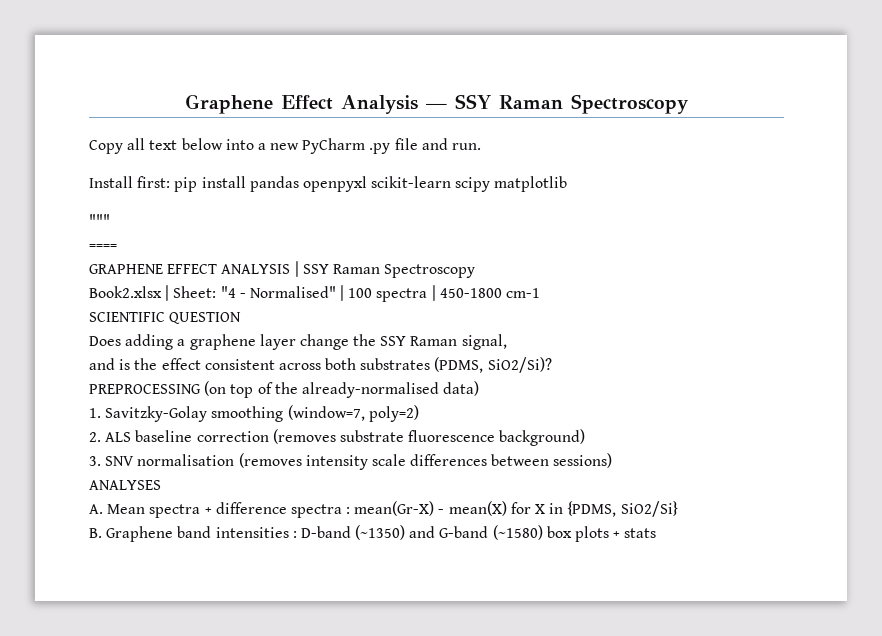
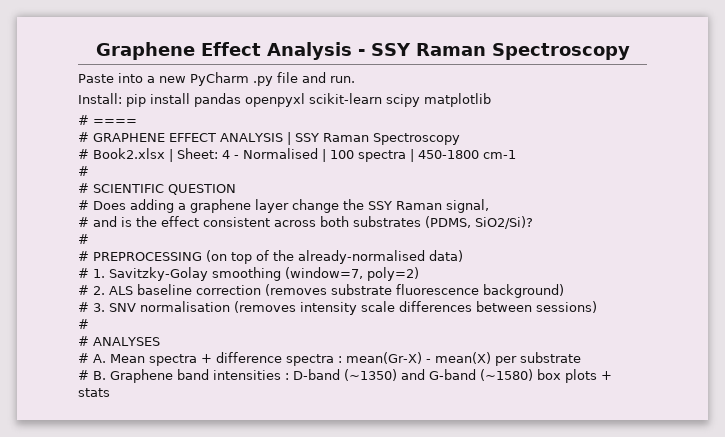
- Graphene Effect Analysis — SSY Raman Spectroscopy
- Copy all text below into a new PyCharm .py file and run.
+ Graphene Effect Analysis - SSY Raman Spectroscopy
+ Paste into a new PyCharm .py file and run.
- Install first: pip install pandas openpyxl scikit-learn scipy matplotlib
+ Install: pip install pandas openpyxl scikit-learn scipy matplotlib
- """
- ====
+ # ====
- GRAPHENE EFFECT ANALYSIS | SSY Raman Spectroscopy
+ # GRAPHENE EFFECT ANALYSIS | SSY Raman Spectroscopy
- Book2.xlsx | Sheet: "4 - Normalised" | 100 spectra | 450-1800 cm-1
- SCIENTIFIC QUESTION
+ # Book2.xlsx | Sheet: 4 - Normalised | 100 spectra | 450-1800 cm-1
+ #
+ # SCIENTIFIC QUESTION
- Does adding a graphene layer change the SSY Raman signal,
+ # Does adding a graphene layer change the SSY Raman signal,
- and is the effect consistent across both substrates (PDMS, SiO2/Si)?
- PREPROCESSING (on top of the already-normalised data)
+ # and is the effect consistent across both substrates (PDMS, SiO2/Si)?
+ #
+ # PREPROCESSING (on top of the already-normalised data)
- 1. Savitzky-Golay smoothing (window=7, poly=2)
+ # 1. Savitzky-Golay smoothing (window=7, poly=2)
- 2. ALS baseline correction (removes substrate fluorescence background)
+ # 2. ALS baseline correction (removes substrate fluorescence background)
- 3. SNV normalisation (removes intensity scale differences between sessions)
- ANALYSES
+ # 3. SNV normalisation (removes intensity scale differences between sessions)
+ #
+ # ANALYSES
- A. Mean spectra + difference spectra : mean(Gr-X) - mean(X) for X in {PDMS, SiO2/Si}
- B. Graphene band intensities : D-band (~1350) and G-band (~1580) box plots + stats
+ # A. Mean spectra + difference spectra : mean(Gr-X) - mean(X) per substrate
+ # B. Graphene band intensities : D-band (~1350) and G-band (~1580) box plots + stats

